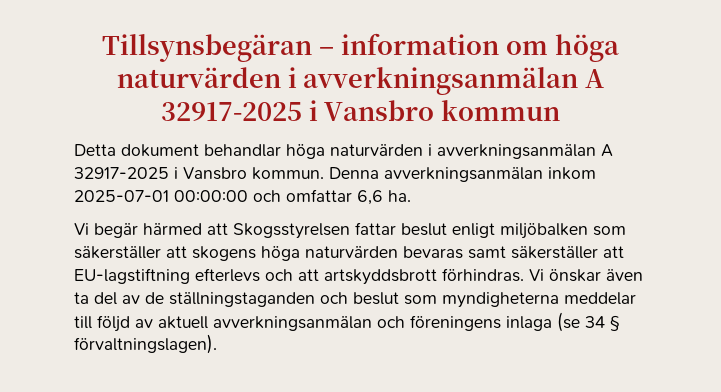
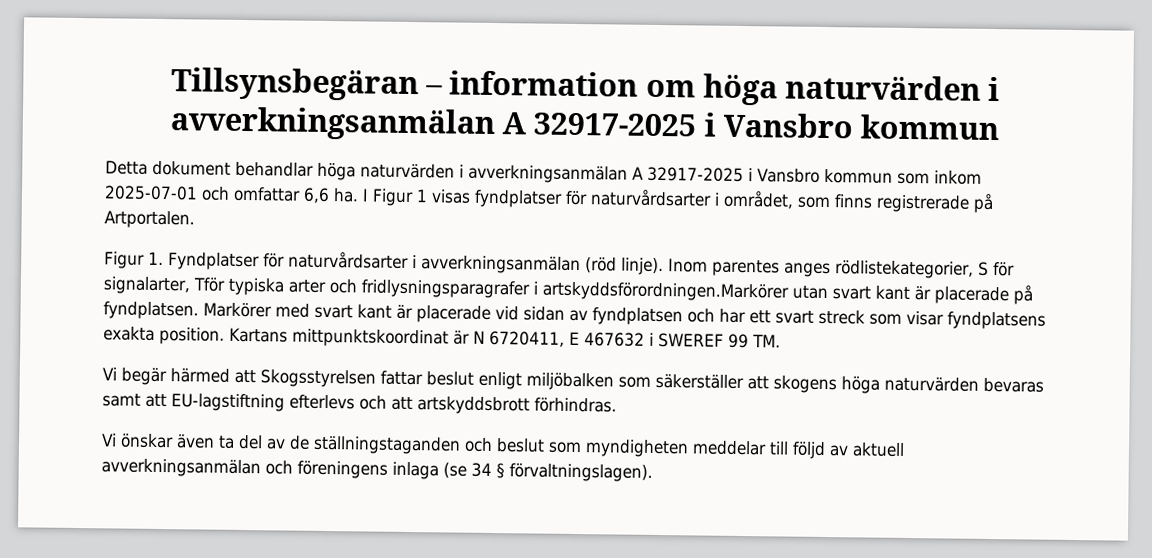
- Detta dokument behandlar höga naturvärden i avverkningsanmälan A 32917-2025 i Vansbro kommun. Denna avverkningsanmälan inkom 2025-07-01 00:00:00 och omfattar 6,6 ha.
+ Detta dokument behandlar höga naturvärden i avverkningsanmälan A 32917-2025 i Vansbro kommun som inkom 2025-07-01 och omfattar 6,6 ha. I Figur 1 visas fyndplatser för naturvårdsarter i området, som finns registrerade på Artportalen.
+ Figur 1. Fyndplatser för naturvårdsarter i avverkningsanmälan (röd linje). Inom parentes anges rödlistekategorier, S för signalarter, Tför typiska arter och fridlysningsparagrafer i artskyddsförordningen.Markörer utan svart kant är placerade på fyndplatsen. Markörer med svart kant är placerade vid sidan av fyndplatsen och har ett svart streck som visar fyndplatsens exakta position. Kartans mittpunktskoordinat är N 6720411, E 467632 i SWEREF 99 TM.
- Vi begär härmed att Skogsstyrelsen fattar beslut enligt miljöbalken som säkerställer att skogens höga naturvärden bevaras samt säkerställer att EU-lagstiftning efterlevs och att artskyddsbrott förhindras. Vi önskar även ta del av de ställningstaganden och beslut som myndigheterna meddelar till följd av aktuell avverkningsanmälan och föreningens inlaga (se 34 § förvaltningslagen).
+ Vi begär härmed att Skogsstyrelsen fattar beslut enligt miljöbalken som säkerställer att skogens höga naturvärden bevaras samt att EU-lagstiftning efterlevs och att artskyddsbrott förhindras.
+ Vi önskar även ta del av de ställningstaganden och beslut som myndigheten meddelar till följd av aktuell avverkningsanmälan och föreningens inlaga (se 34 § förvaltningslagen).

